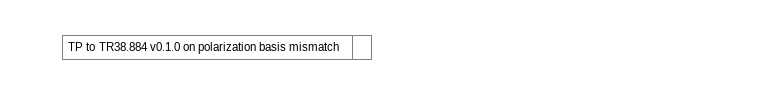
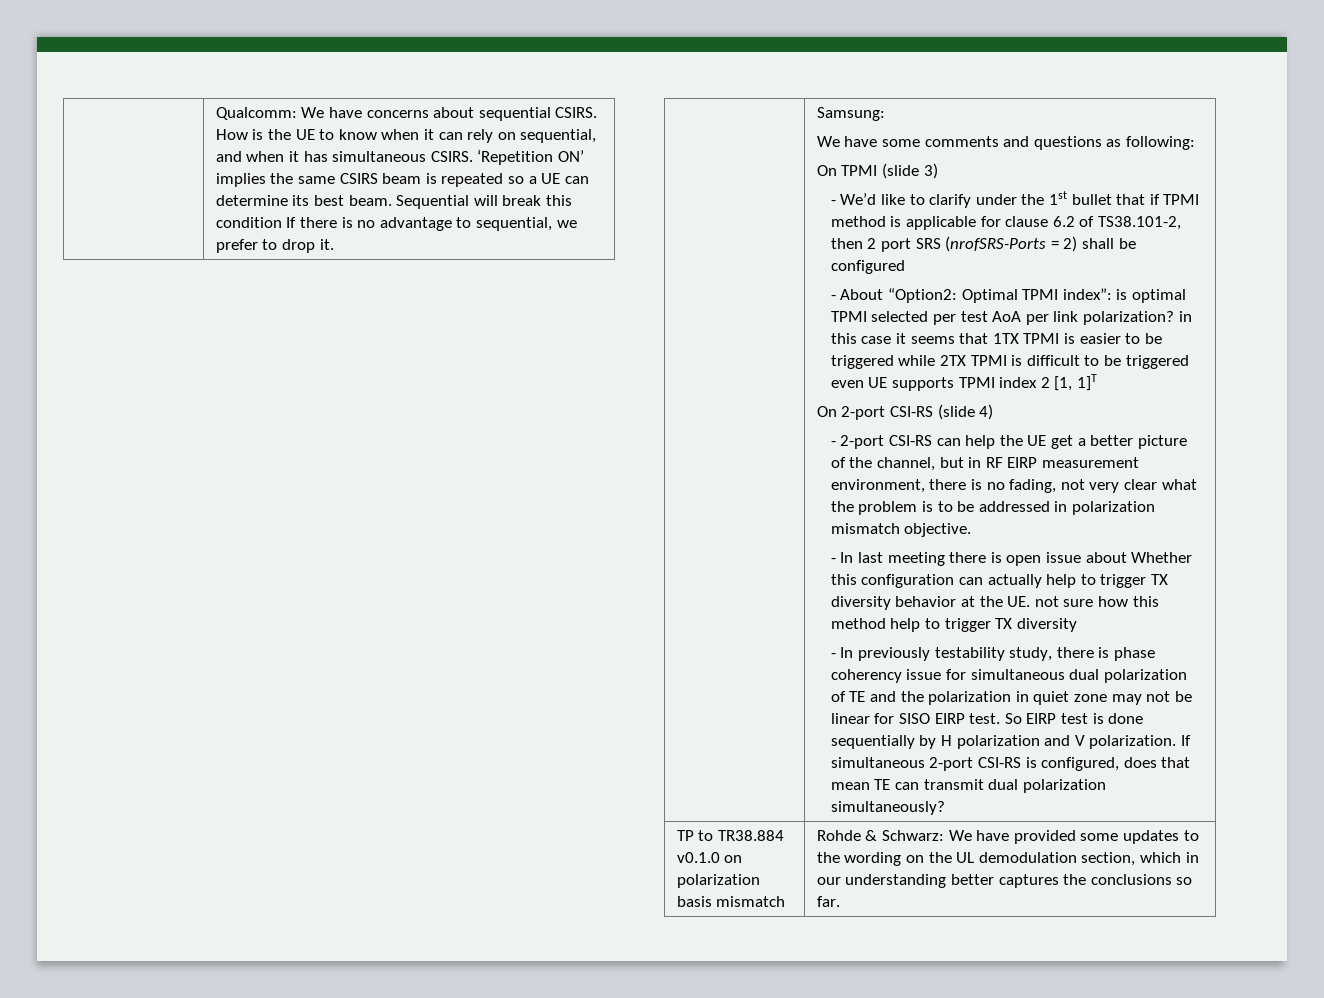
+ Qualcomm: We have concerns about sequential CSIRS. How is the UE to know when it can rely on sequential, and when it has simultaneous CSIRS. ‘Repetition ON’ implies the same CSIRS beam is repeated so a UE can determine its best beam. Sequential will break this condition If there is no advantage to sequential, we prefer to drop it.
+ | Samsung:
+ We have some comments and questions as following:
+ On TPMI (slide 3)
+ - We’d like to clarify under the 1st bullet that if TPMI method is applicable for clause 6.2 of TS38.101-2, then 2 port SRS (nrofSRS-Ports = 2) shall be configured
+ - About “Option2: Optimal TPMI index”: is optimal TPMI selected per test AoA per link polarization? in this case it seems that 1TX TPMI is easier to be triggered while 2TX TPMI is difficult to be triggered even UE supports TPMI index 2 [1, 1]T
+ On 2-port CSI-RS (slide 4)
+ - 2-port CSI-RS can help the UE get a better picture of the channel, but in RF EIRP measurement environment, there is no fading, not very clear what the problem is to be addressed in polarization mismatch objective.
+ - In last meeting there is open issue about Whether this configuration can actually help to trigger TX diversity behavior at the UE. not sure how this method help to trigger TX diversity
+ - In previously testability study, there is phase coherency issue for simultaneous dual polarization of TE and the polarization in quiet zone may not be linear for SISO EIRP test. So EIRP test is done sequentially by H polarization and V polarization. If simultaneous 2-port CSI-RS is configured, does that mean TE can transmit dual polarization simultaneously?
- TP to TR38.884 v0.1.0 on polarization basis mismatch
+ TP to TR38.884 v0.1.0 on polarization basis mismatch | Rohde & Schwarz: We have provided some updates to the wording on the UL demodulation section, which in our understanding better captures the conclusions so far.

